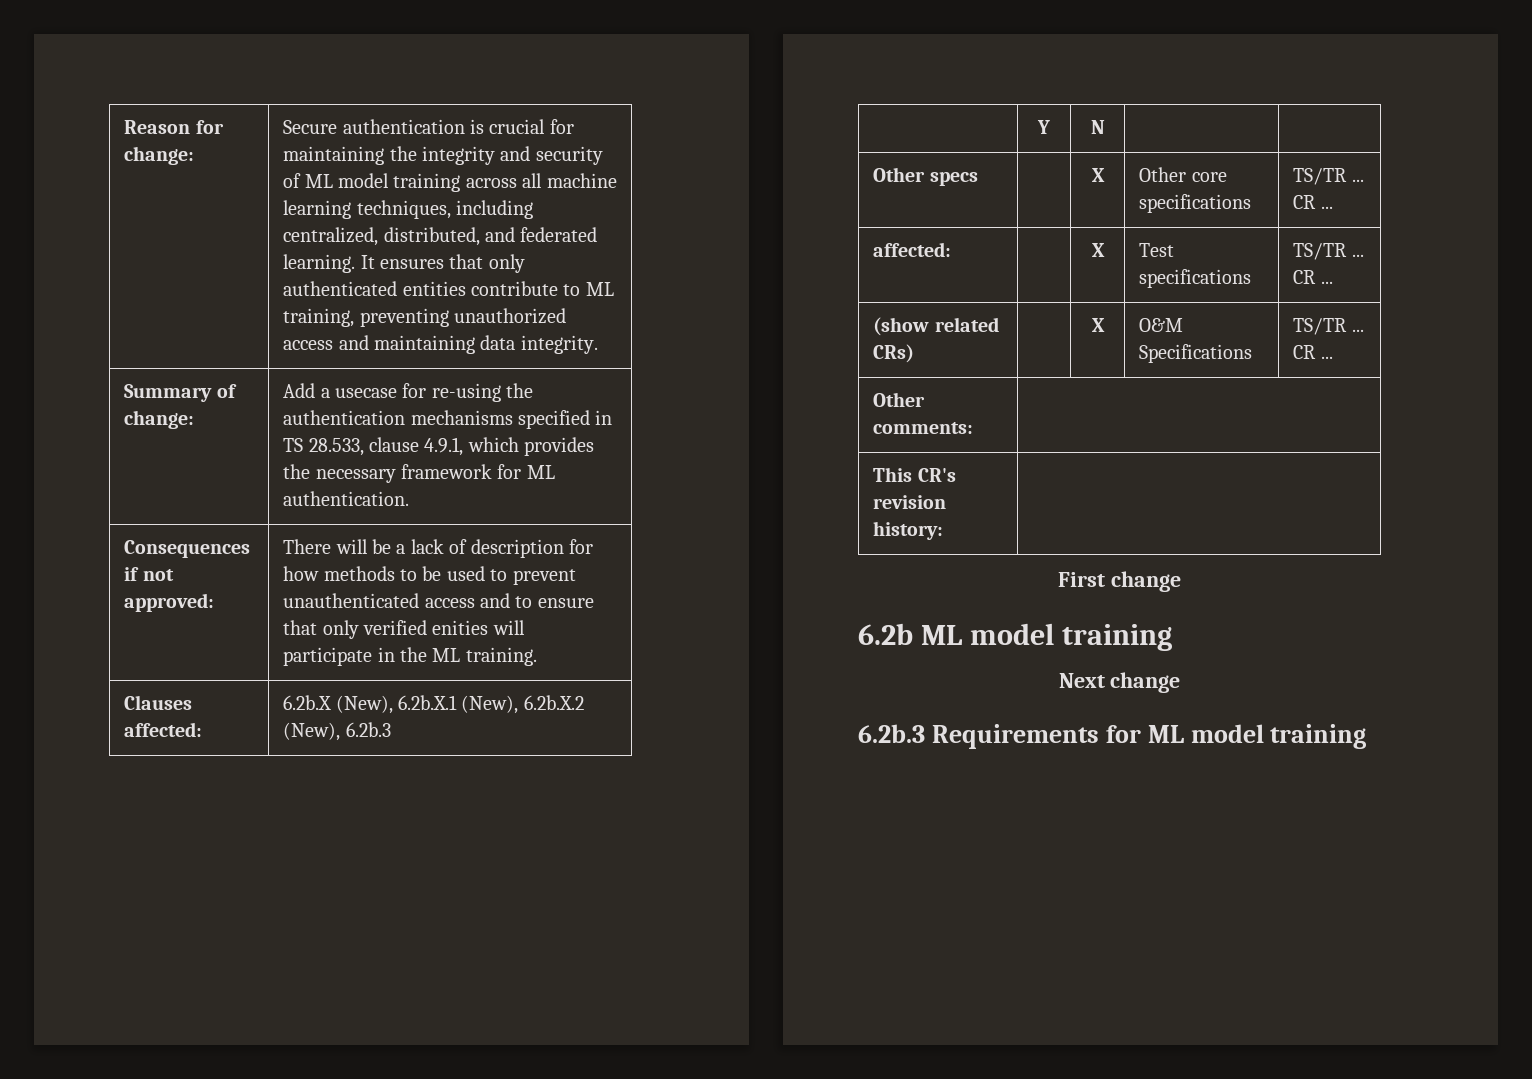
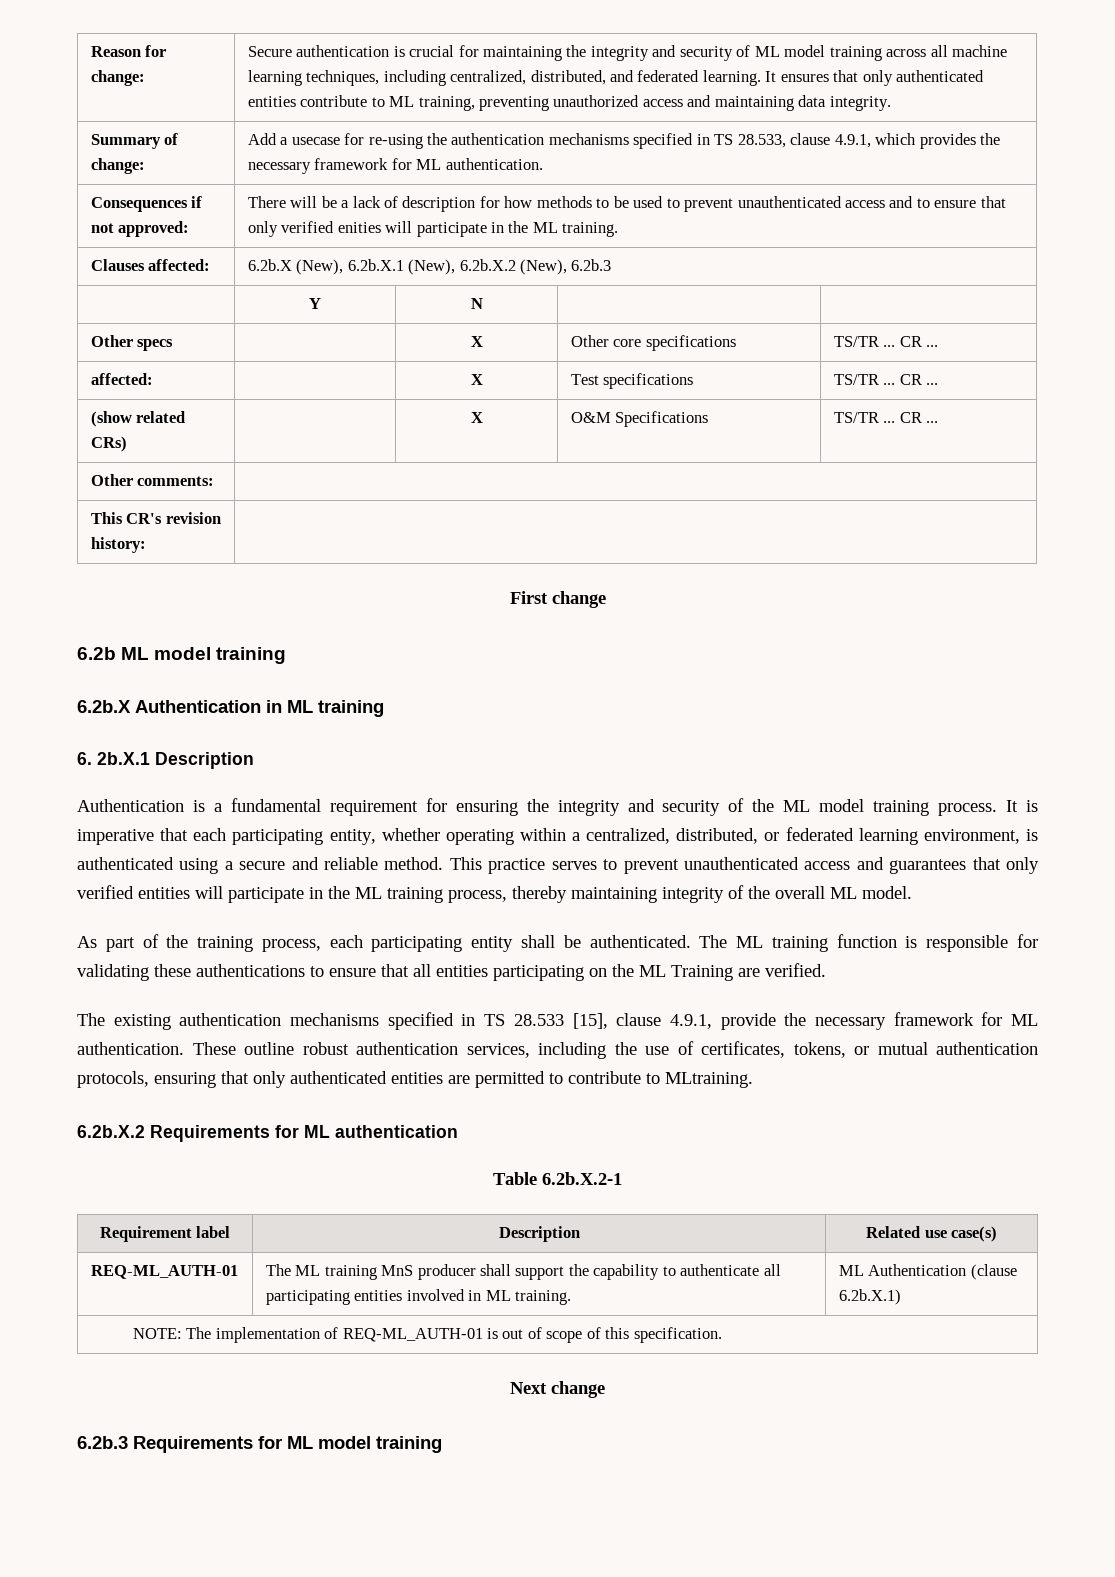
+ 6.2b.X Authentication in ML training
+ 6. 2b.X.1 Description
+ Authentication is a fundamental requirement for ensuring the integrity and security of the ML model training process. It is imperative that each participating entity, whether operating within a centralized, distributed, or federated learning environment, is authenticated using a secure and reliable method. This practice serves to prevent unauthenticated access and guarantees that only verified entities will participate in the ML training process, thereby maintaining integrity of the overall ML model.
+ As part of the training process, each participating entity shall be authenticated. The ML training function is responsible for validating these authentications to ensure that all entities participating on the ML Training are verified.
+ The existing authentication mechanisms specified in TS 28.533 [15], clause 4.9.1, provide the necessary framework for ML authentication. These outline robust authentication services, including the use of certificates, tokens, or mutual authentication protocols, ensuring that only authenticated entities are permitted to contribute to MLtraining.
+ 6.2b.X.2 Requirements for ML authentication
+ Table 6.2b.X.2-1
+ Requirement label | Description | Related use case(s)
+ REQ-ML_AUTH-01 | The ML training MnS producer shall support the capability to authenticate all participating entities involved in ML training. | ML Authentication (clause 6.2b.X.1)
+ NOTE: The implementation of REQ-ML_AUTH-01 is out of scope of this specification.

